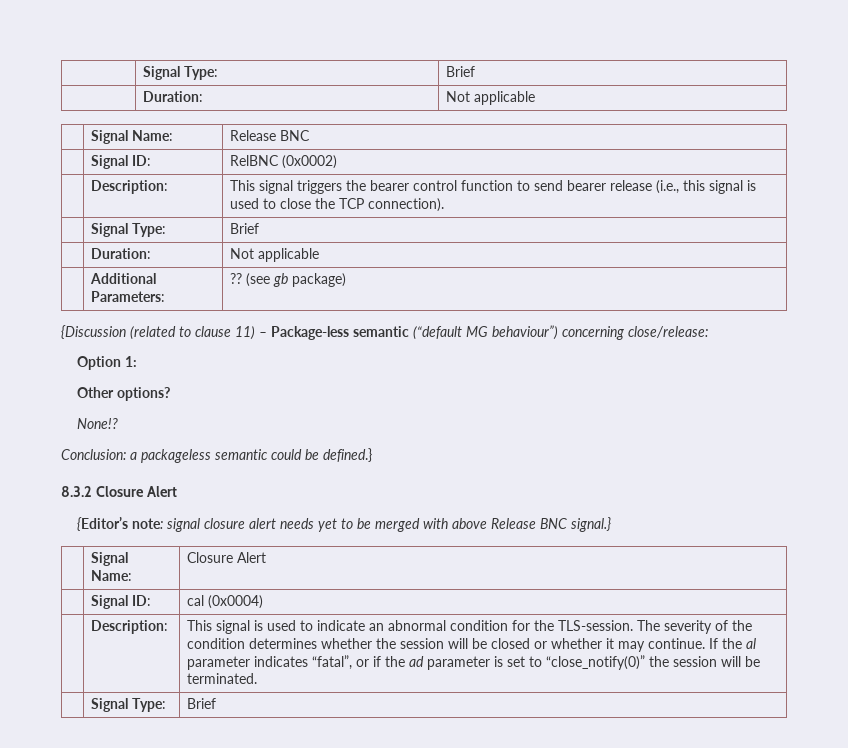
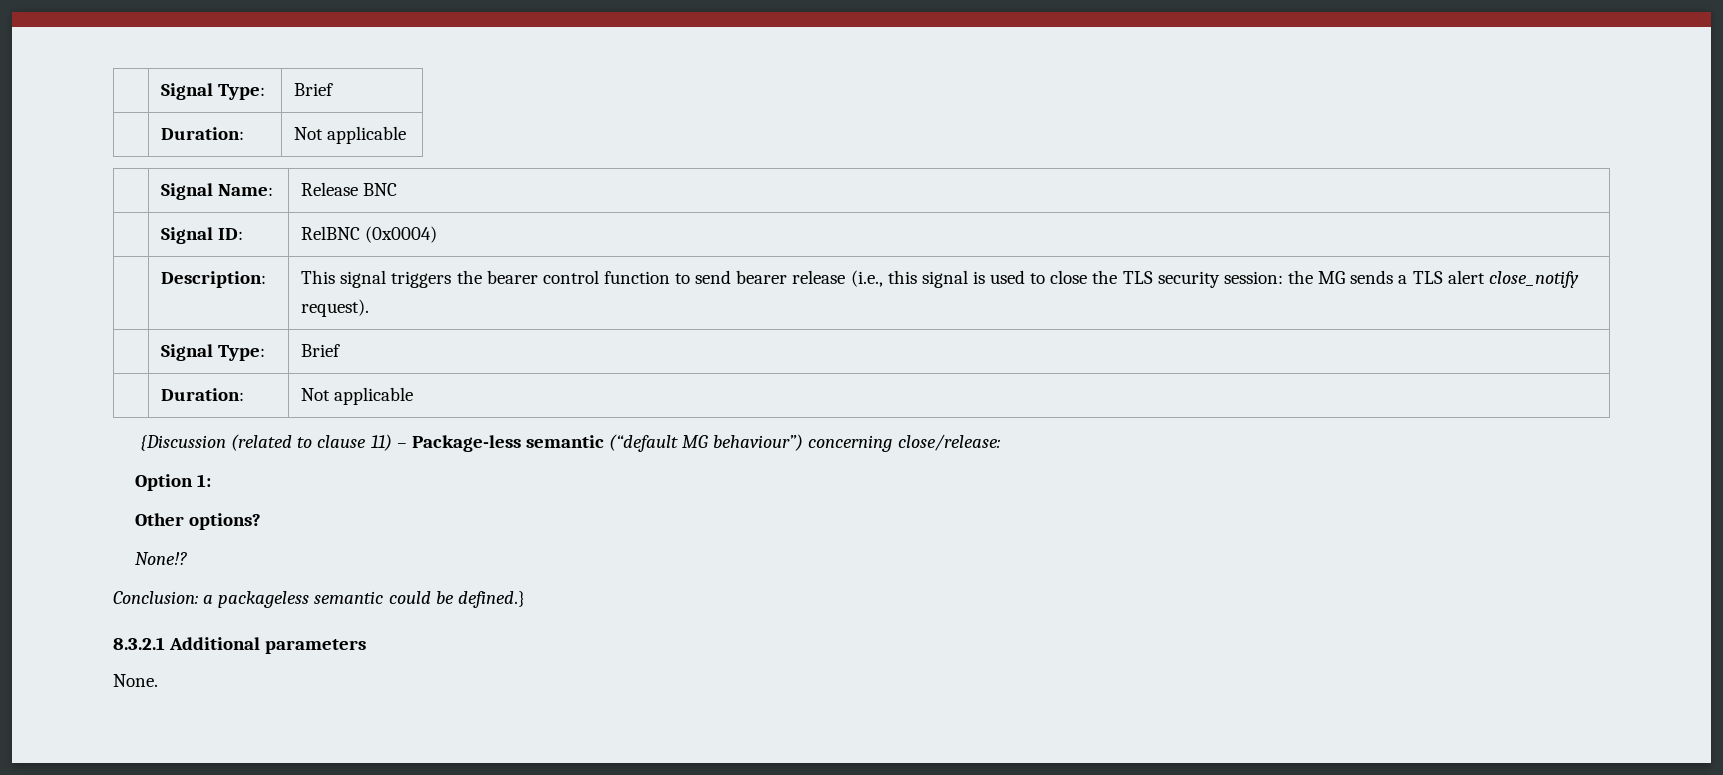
- | Signal ID: | RelBNC (0x0002)
+ | Signal ID: | RelBNC (0x0004)
- | Description: | This signal triggers the bearer control function to send bearer release (i.e., this signal is used to close the TCP connection).
+ | Description: | This signal triggers the bearer control function to send bearer release (i.e., this signal is used to close the TLS security session: the MG sends a TLS alert close_notify request).
  | Signal Type: | Brief
  | Duration: | Not applicable
- | Additional Parameters: | ?? (see gb package)
- 8.3.2 Closure Alert
- {Editor’s note: signal closure alert needs yet to be merged with above Release BNC signal.}
- | Signal Name: | Closure Alert
- | Signal ID: | cal (0x0004)
- | Description: | This signal is used to indicate an abnormal condition for the TLS-session. The severity of the condition determines whether the session will be closed or whether it may continue. If the al parameter indicates “fatal”, or if the ad parameter is set to “close_notify(0)” the session will be terminated.
- | Signal Type: | Brief
+ 8.3.2.1 Additional parameters
+ None.

